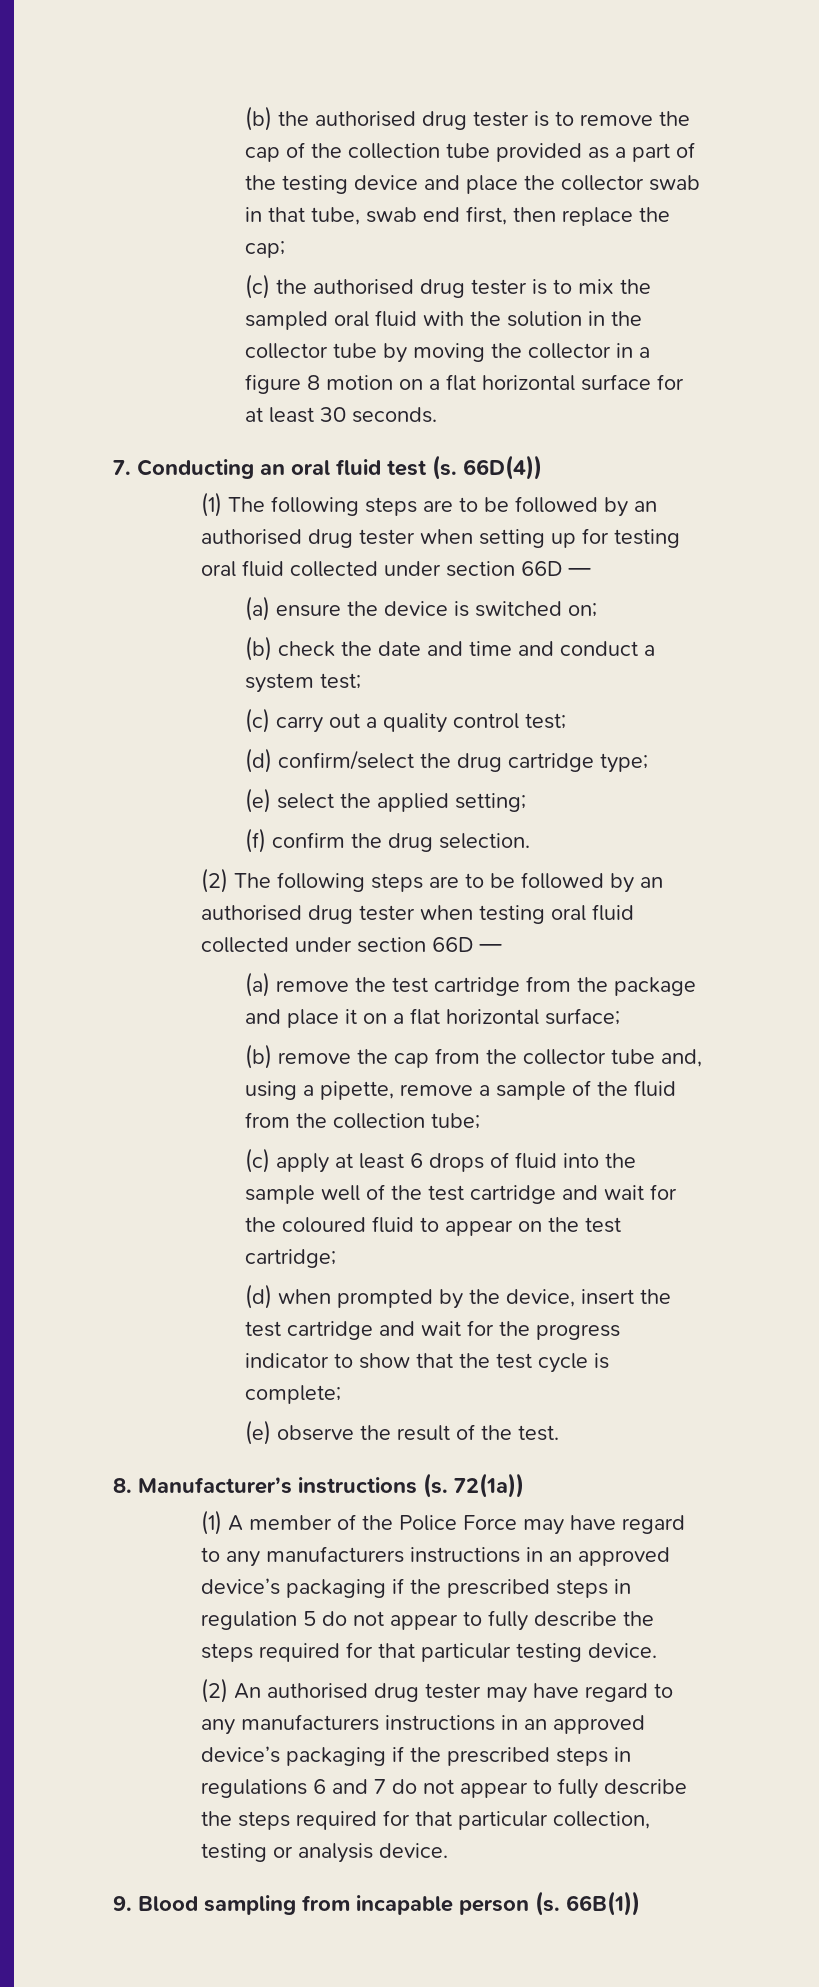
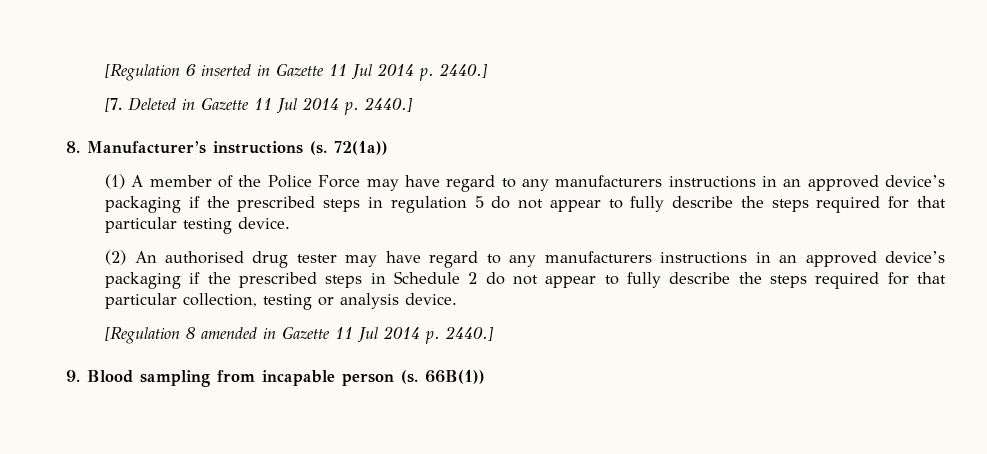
- (b) the authorised drug tester is to remove the cap of the collection tube provided as a part of the testing device and place the collector swab in that tube, swab end first, then replace the cap;
- (c) the authorised drug tester is to mix the sampled oral fluid with the solution in the collector tube by moving the collector in a figure 8 motion on a flat horizontal surface for at least 30 seconds.
- 7. Conducting an oral fluid test (s. 66D(4))
- (1) The following steps are to be followed by an authorised drug tester when setting up for testing oral fluid collected under section 66D —
- (a) ensure the device is switched on;
- (b) check the date and time and conduct a system test;
- (c) carry out a quality control test;
- (d) confirm/select the drug cartridge type;
- (e) select the applied setting;
- (f) confirm the drug selection.
- (2) The following steps are to be followed by an authorised drug tester when testing oral fluid collected under section 66D —
- (a) remove the test cartridge from the package and place it on a flat horizontal surface;
- (b) remove the cap from the collector tube and, using a pipette, remove a sample of the fluid from the collection tube;
- (c) apply at least 6 drops of fluid into the sample well of the test cartridge and wait for the coloured fluid to appear on the test cartridge;
- (d) when prompted by the device, insert the test cartridge and wait for the progress indicator to show that the test cycle is complete;
- (e) observe the result of the test.
+ [Regulation 6 inserted in Gazette 11 Jul 2014 p. 2440.]
+ [7. Deleted in Gazette 11 Jul 2014 p. 2440.]
- (2) An authorised drug tester may have regard to any manufacturers instructions in an approved device’s packaging if the prescribed steps in regulations 6 and 7 do not appear to fully describe the steps required for that particular collection, testing or analysis device.
+ (2) An authorised drug tester may have regard to any manufacturers instructions in an approved device’s packaging if the prescribed steps in Schedule 2 do not appear to fully describe the steps required for that particular collection, testing or analysis device.
+ [Regulation 8 amended in Gazette 11 Jul 2014 p. 2440.]

